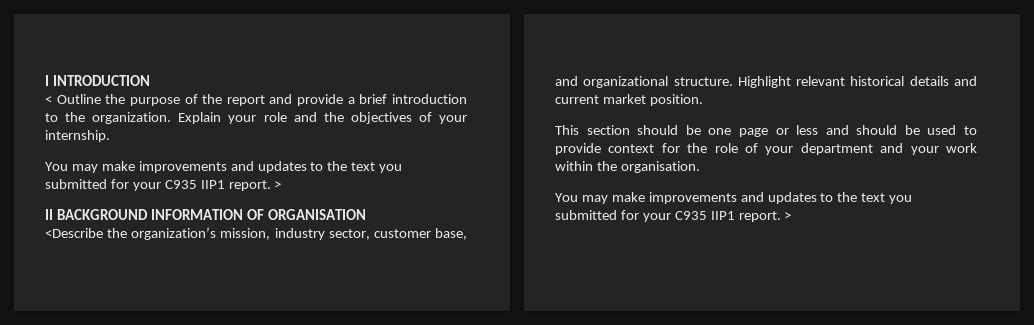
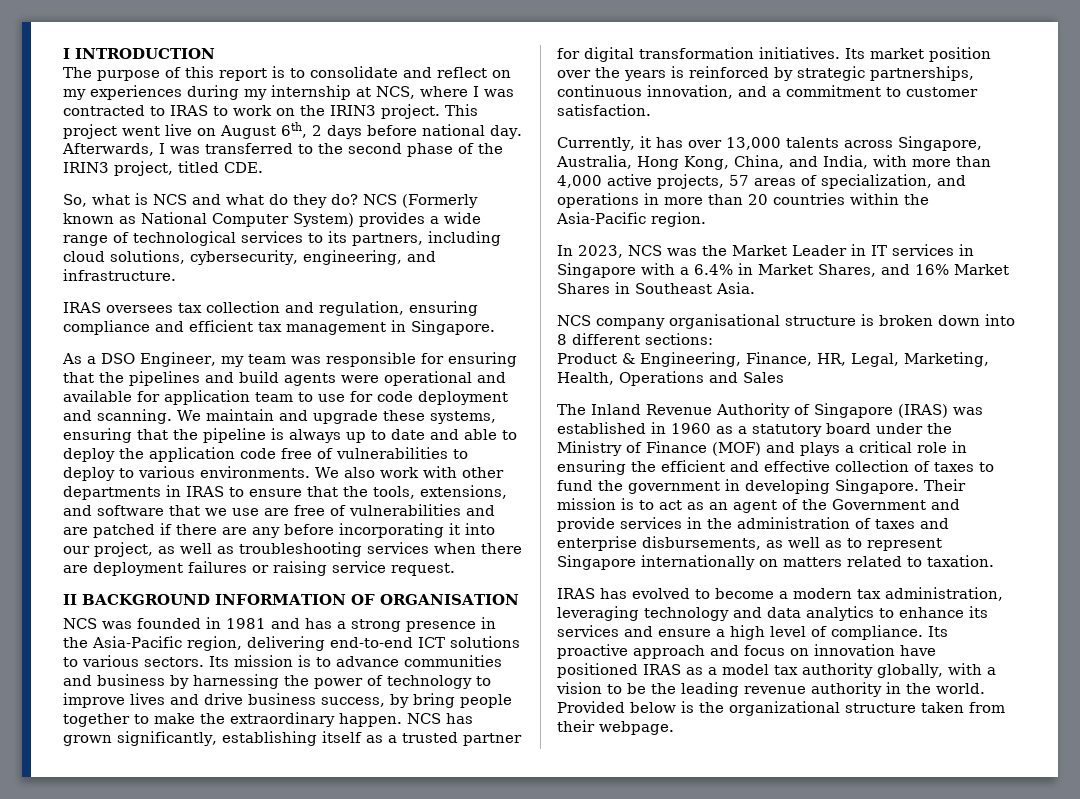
- < Outline the purpose of the report and provide a brief introduction to the organization. Explain your role and the objectives of your internship.
- You may make improvements and updates to the text you submitted for your C935 IIP1 report. >
+ The purpose of this report is to consolidate and reflect on my experiences during my internship at NCS, where I was contracted to IRAS to work on the IRIN3 project. This project went live on August 6th, 2 days before national day. Afterwards, I was transferred to the second phase of the IRIN3 project, titled CDE.
+ So, what is NCS and what do they do? NCS (Formerly known as National Computer System) provides a wide range of technological services to its partners, including cloud solutions, cybersecurity, engineering, and infrastructure.
+ IRAS oversees tax collection and regulation, ensuring compliance and efficient tax management in Singapore.
+ As a DSO Engineer, my team was responsible for ensuring that the pipelines and build agents were operational and available for application team to use for code deployment and scanning. We maintain and upgrade these systems, ensuring that the pipeline is always up to date and able to deploy the application code free of vulnerabilities to deploy to various environments. We also work with other departments in IRAS to ensure that the tools, extensions, and software that we use are free of vulnerabilities and are patched if there are any before incorporating it into our project, as well as troubleshooting services when there are deployment failures or raising service request.
- <Describe the organization’s mission, industry sector, customer base, and organizational structure. Highlight relevant historical details and current market position.
- This section should be one page or less and should be used to provide context for the role of your department and your work within the organisation.
- You may make improvements and updates to the text you submitted for your C935 IIP1 report. >
+ NCS was founded in 1981 and has a strong presence in the Asia-Pacific region, delivering end-to-end ICT solutions to various sectors. Its mission is to advance communities and business by harnessing the power of technology to improve lives and drive business success, by bring people together to make the extraordinary happen. NCS has grown significantly, establishing itself as a trusted partner for digital transformation initiatives. Its market position over the years is reinforced by strategic partnerships, continuous innovation, and a commitment to customer satisfaction.
+ Currently, it has over 13,000 talents across Singapore, Australia, Hong Kong, China, and India, with more than 4,000 active projects, 57 areas of specialization, and operations in more than 20 countries within the Asia-Pacific region.
+ In 2023, NCS was the Market Leader in IT services in Singapore with a 6.4% in Market Shares, and 16% Market Shares in Southeast Asia.
+ NCS company organisational structure is broken down into 8 different sections:
+ Product & Engineering, Finance, HR, Legal, Marketing, Health, Operations and Sales
+ The Inland Revenue Authority of Singapore (IRAS) was established in 1960 as a statutory board under the Ministry of Finance (MOF) and plays a critical role in ensuring the efficient and effective collection of taxes to fund the government in developing Singapore. Their mission is to act as an agent of the Government and provide services in the administration of taxes and enterprise disbursements, as well as to represent Singapore internationally on matters related to taxation.
+ IRAS has evolved to become a modern tax administration, leveraging technology and data analytics to enhance its services and ensure a high level of compliance. Its proactive approach and focus on innovation have positioned IRAS as a model tax authority globally, with a vision to be the leading revenue authority in the world. Provided below is the organizational structure taken from their webpage.

